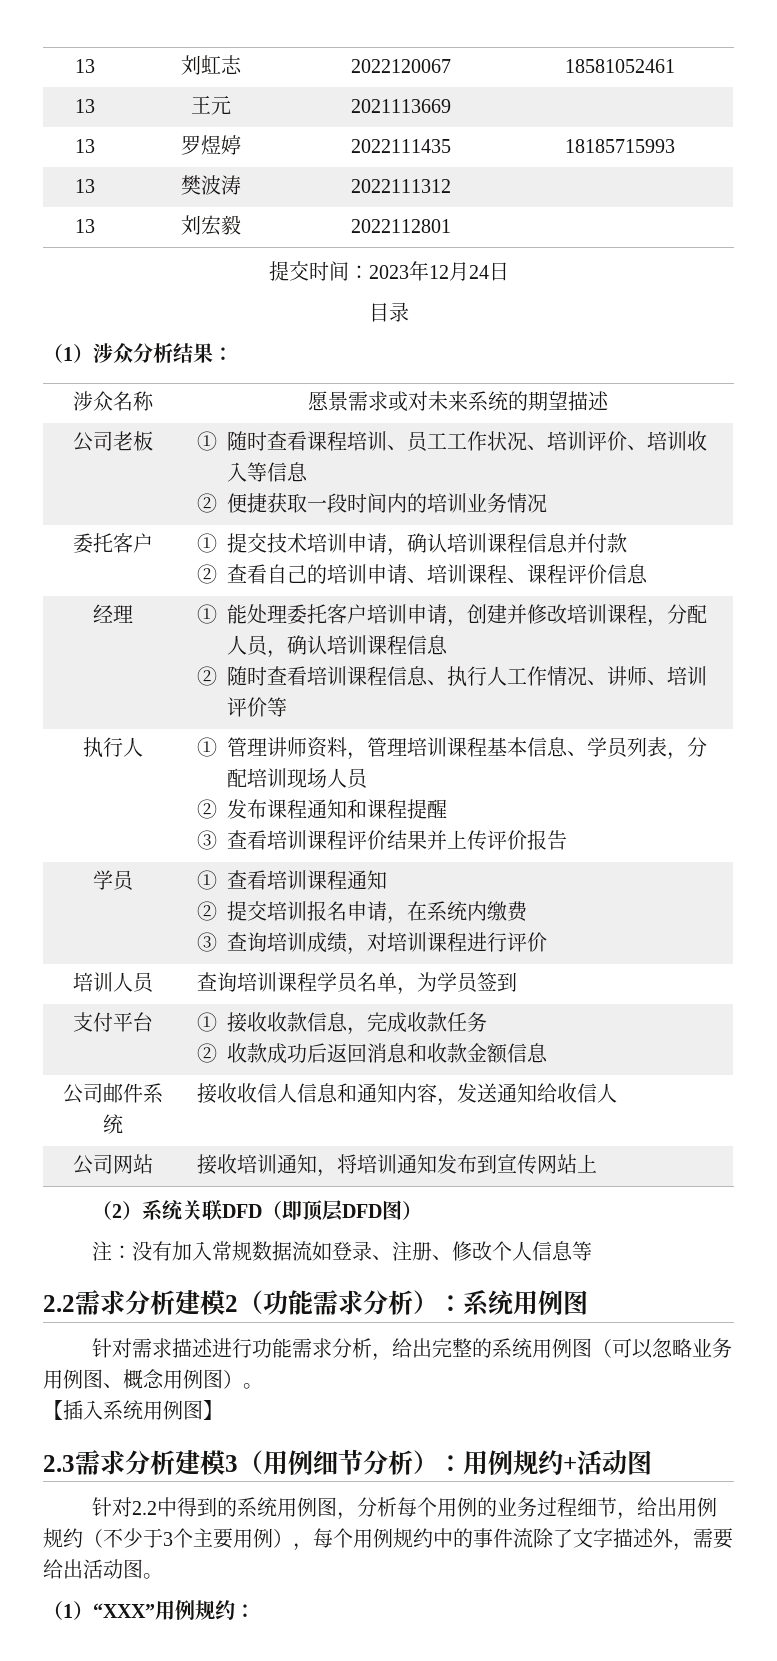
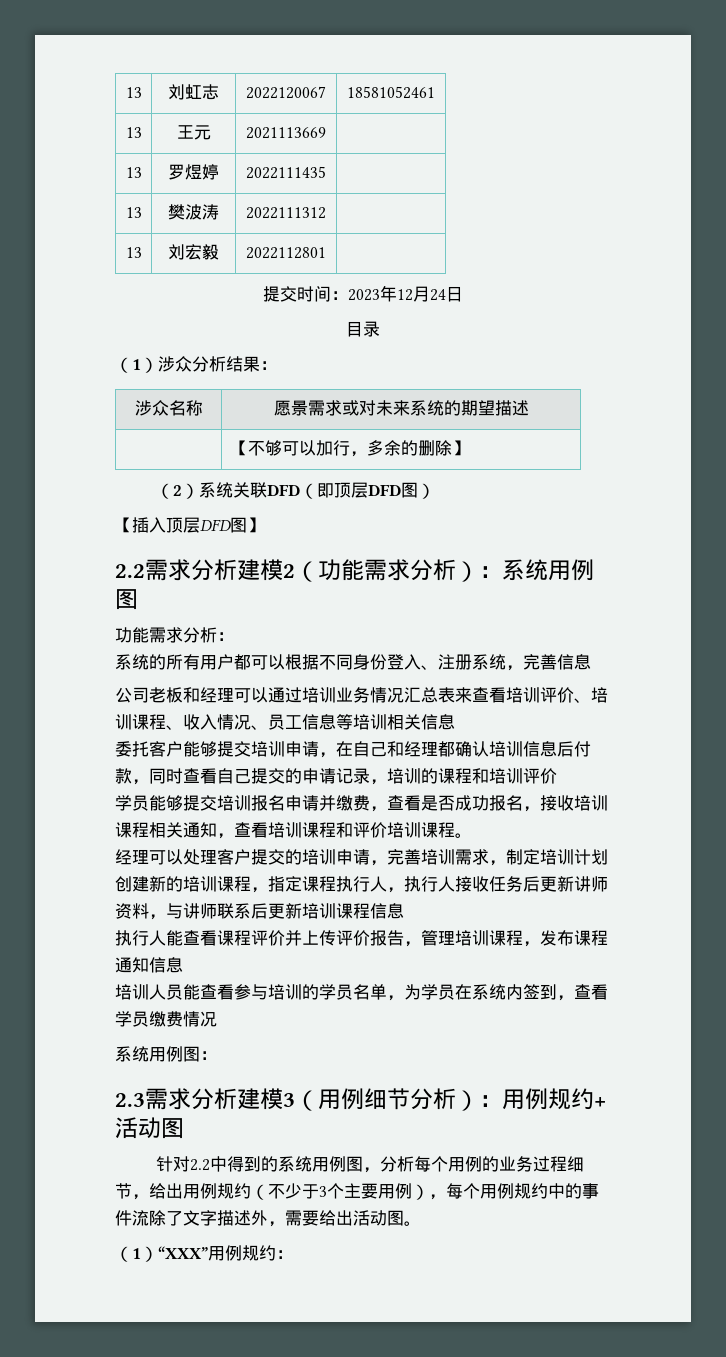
- 13 | 罗煜婷 | 2022111435 | 18185715993
+ 13 | 罗煜婷 | 2022111435 |
- 公司老板 | ①随时查看课程培训、员工工作状况、培训评价、培训收入等信息
- ②便捷获取一段时间内的培训业务情况
- 委托客户 | ①提交技术培训申请，确认培训课程信息并付款
- ②查看自己的培训申请、培训课程、课程评价信息
- 经理 | ①能处理委托客户培训申请，创建并修改培训课程，分配人员，确认培训课程信息
- ②随时查看培训课程信息、执行人工作情况、讲师、培训评价等
- 执行人 | ①管理讲师资料，管理培训课程基本信息、学员列表，分配培训现场人员
- ②发布课程通知和课程提醒
- ③查看培训课程评价结果并上传评价报告
- 学员 | ①查看培训课程通知
- ②提交培训报名申请，在系统内缴费
- ③查询培训成绩，对培训课程进行评价
- 培训人员 | 查询培训课程学员名单，为学员签到
- 支付平台 | ①接收收款信息，完成收款任务
- ②收款成功后返回消息和收款金额信息
- 公司邮件系统 | 接收收信人信息和通知内容，发送通知给收信人
- 公司网站 | 接收培训通知，将培训通知发布到宣传网站上
+ | 【不够可以加行，多余的删除】
- 注：没有加入常规数据流如登录、注册、修改个人信息等
+ 【插入顶层DFD图】
- 针对需求描述进行功能需求分析，给出完整的系统用例图（可以忽略业务用例图、概念用例图）。
- 【插入系统用例图】
+ 功能需求分析：
+ 系统的所有用户都可以根据不同身份登入、注册系统，完善信息
+ 公司老板和经理可以通过培训业务情况汇总表来查看培训评价、培训课程、收入情况、员工信息等培训相关信息
+ 委托客户能够提交培训申请，在自己和经理都确认培训信息后付款，同时查看自己提交的申请记录，培训的课程和培训评价
+ 学员能够提交培训报名申请并缴费，查看是否成功报名，接收培训课程相关通知，查看培训课程和评价培训课程。
+ 经理可以处理客户提交的培训申请，完善培训需求，制定培训计划创建新的培训课程，指定课程执行人，执行人接收任务后更新讲师资料，与讲师联系后更新培训课程信息
+ 执行人能查看课程评价并上传评价报告，管理培训课程，发布课程通知信息
+ 培训人员能查看参与培训的学员名单，为学员在系统内签到，查看学员缴费情况
+ 系统用例图：

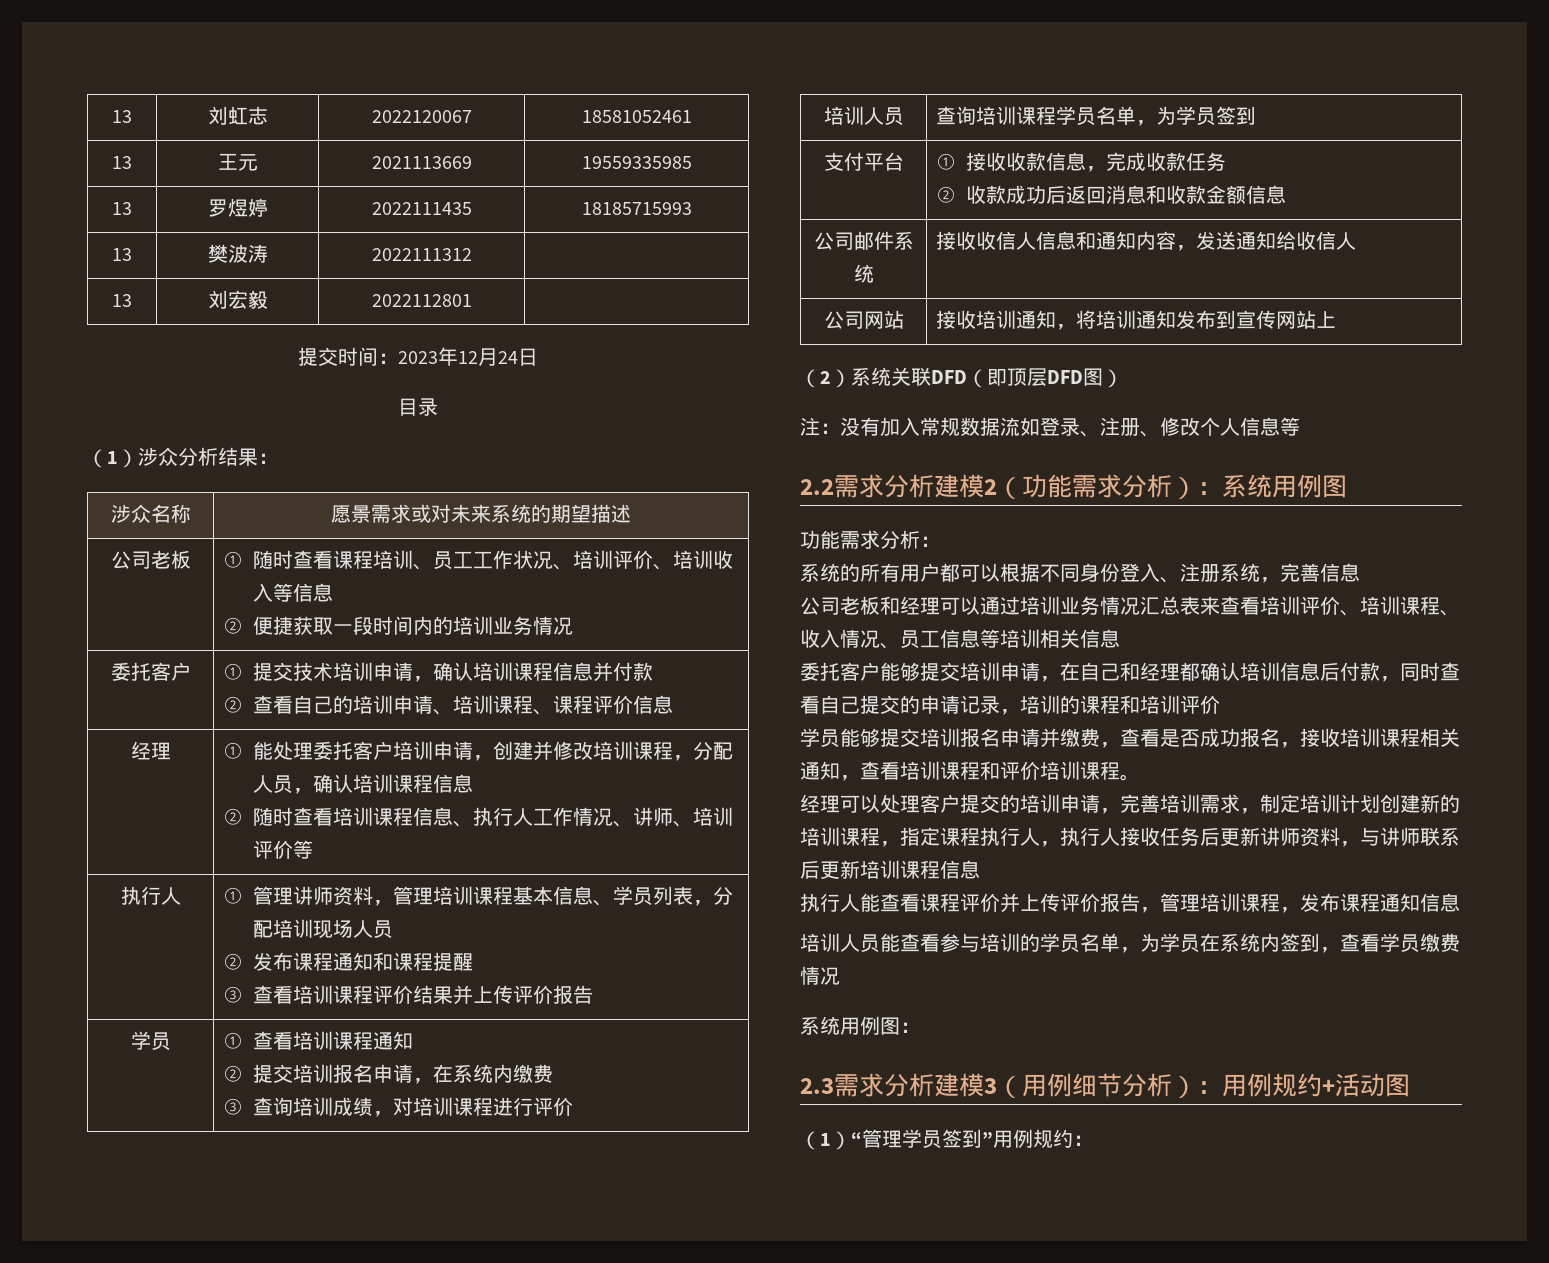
- 13 | 王元 | 2021113669 |
+ 13 | 王元 | 2021113669 | 19559335985
- 13 | 罗煜婷 | 2022111435 |
+ 13 | 罗煜婷 | 2022111435 | 18185715993
- | 【不够可以加行，多余的删除】
+ 公司老板 | ①随时查看课程培训、员工工作状况、培训评价、培训收入等信息
+ ②便捷获取一段时间内的培训业务情况
+ 委托客户 | ①提交技术培训申请，确认培训课程信息并付款
+ ②查看自己的培训申请、培训课程、课程评价信息
+ 经理 | ①能处理委托客户培训申请，创建并修改培训课程，分配人员，确认培训课程信息
+ ②随时查看培训课程信息、执行人工作情况、讲师、培训评价等
+ 执行人 | ①管理讲师资料，管理培训课程基本信息、学员列表，分配培训现场人员
+ ②发布课程通知和课程提醒
+ ③查看培训课程评价结果并上传评价报告
+ 学员 | ①查看培训课程通知
+ ②提交培训报名申请，在系统内缴费
+ ③查询培训成绩，对培训课程进行评价
+ 培训人员 | 查询培训课程学员名单，为学员签到
+ 支付平台 | ①接收收款信息，完成收款任务
+ ②收款成功后返回消息和收款金额信息
+ 公司邮件系统 | 接收收信人信息和通知内容，发送通知给收信人
+ 公司网站 | 接收培训通知，将培训通知发布到宣传网站上
- 【插入顶层DFD图】
+ 注：没有加入常规数据流如登录、注册、修改个人信息等
- 针对2.2中得到的系统用例图，分析每个用例的业务过程细节，给出用例规约（不少于3个主要用例），每个用例规约中的事件流除了文字描述外，需要给出活动图。
- （1）“XXX”用例规约：
+ （1）“管理学员签到”用例规约：

